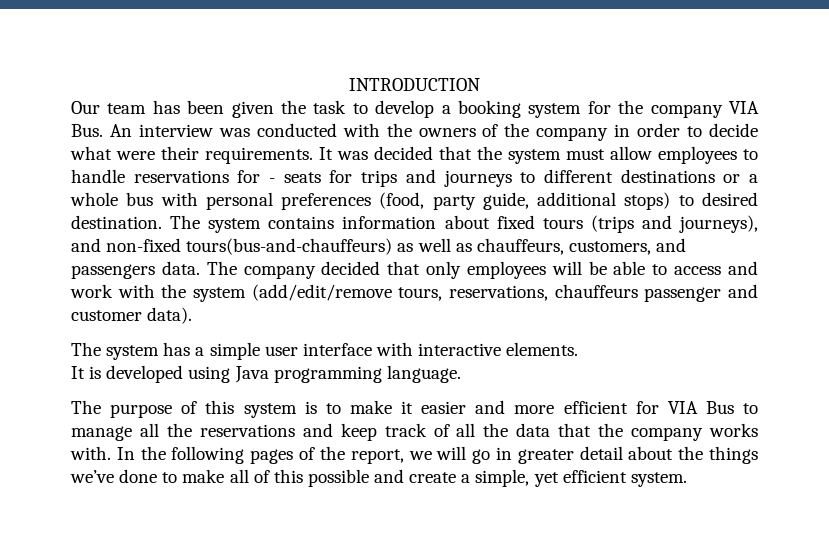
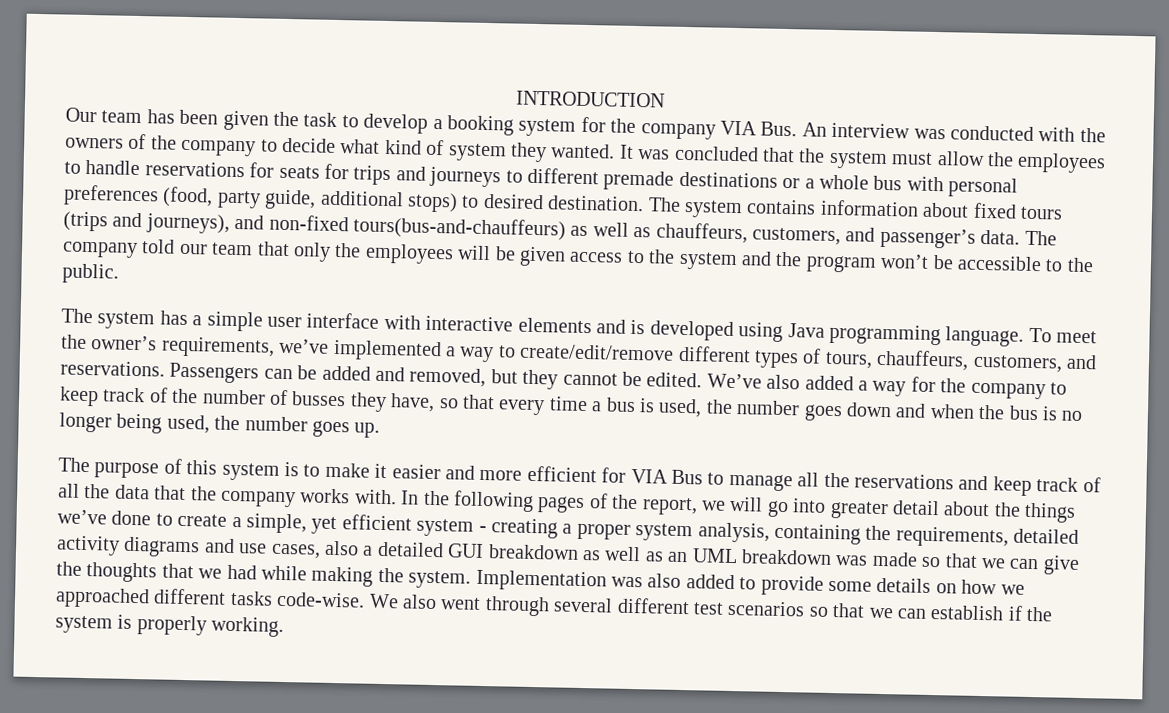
- Our team has been given the task to develop a booking system for the company VIA Bus. An interview was conducted with the owners of the company in order to decide what were their requirements.
+ Our team has been given the task to develop a booking system for the company VIA Bus. An interview was conducted with the owners of the company to decide what kind of system they wanted.
- It was decided that the system must allow employees to handle reservations for - seats for trips and journeys to different destinations or a whole bus with personal preferences (food, party guide, additional stops) to desired destination.
+ It was concluded that the system must allow the employees to handle reservations for seats for trips and journeys to different premade destinations or a whole bus with personal preferences (food, party guide, additional stops) to desired destination.
- The system contains information about fixed tours (trips and journeys), and non-fixed tours(bus-and-chauffeurs) as well as chauffeurs, customers, and passengers data.
+ The system contains information about fixed tours (trips and journeys), and non-fixed tours(bus-and-chauffeurs) as well as chauffeurs, customers, and passenger’s data.
- The company decided that only employees will be able to access and work with the system (add/edit/remove tours, reservations, chauffeurs passenger and customer data).
+ The company told our team that only the employees will be given access to the system and the program won’t be accessible to the public.
- The system has a simple user interface with interactive elements.
- It is developed using Java programming language.
+ The system has a simple user interface with interactive elements and is developed using Java programming language. To meet the owner’s requirements, we’ve implemented a way to create/edit/remove different types of tours, chauffeurs, customers, and reservations. Passengers can be added and removed, but they cannot be edited. We’ve also added a way for the company to keep track of the number of busses they have, so that every time a bus is used, the number goes down and when the bus is no longer being used, the number goes up.
- In the following pages of the report, we will go in greater detail about the things we’ve done to make all of this possible and create a simple, yet efficient system.
+ In the following pages of the report, we will go into greater detail about the things we’ve done to create a simple, yet efficient system - creating a proper system analysis, containing the requirements, detailed activity diagrams and use cases, also a detailed GUI breakdown as well as an UML breakdown was made so that we can give the thoughts that we had while making the system. Implementation was also added to provide some details on how we approached different tasks code-wise. We also went through several different test scenarios so that we can establish if the system is properly working.

